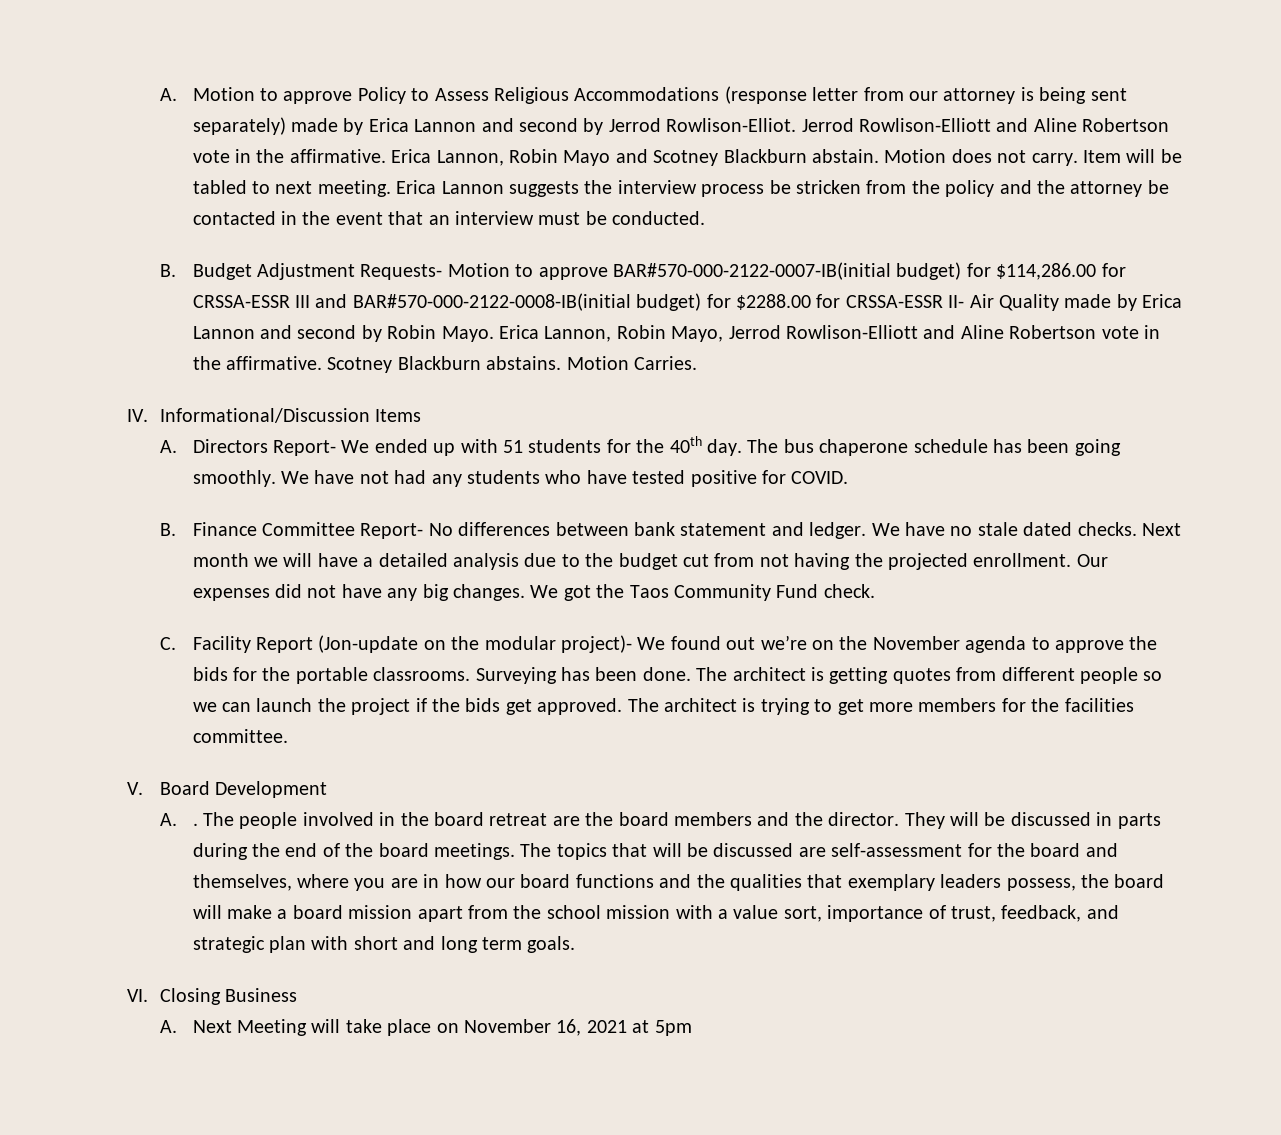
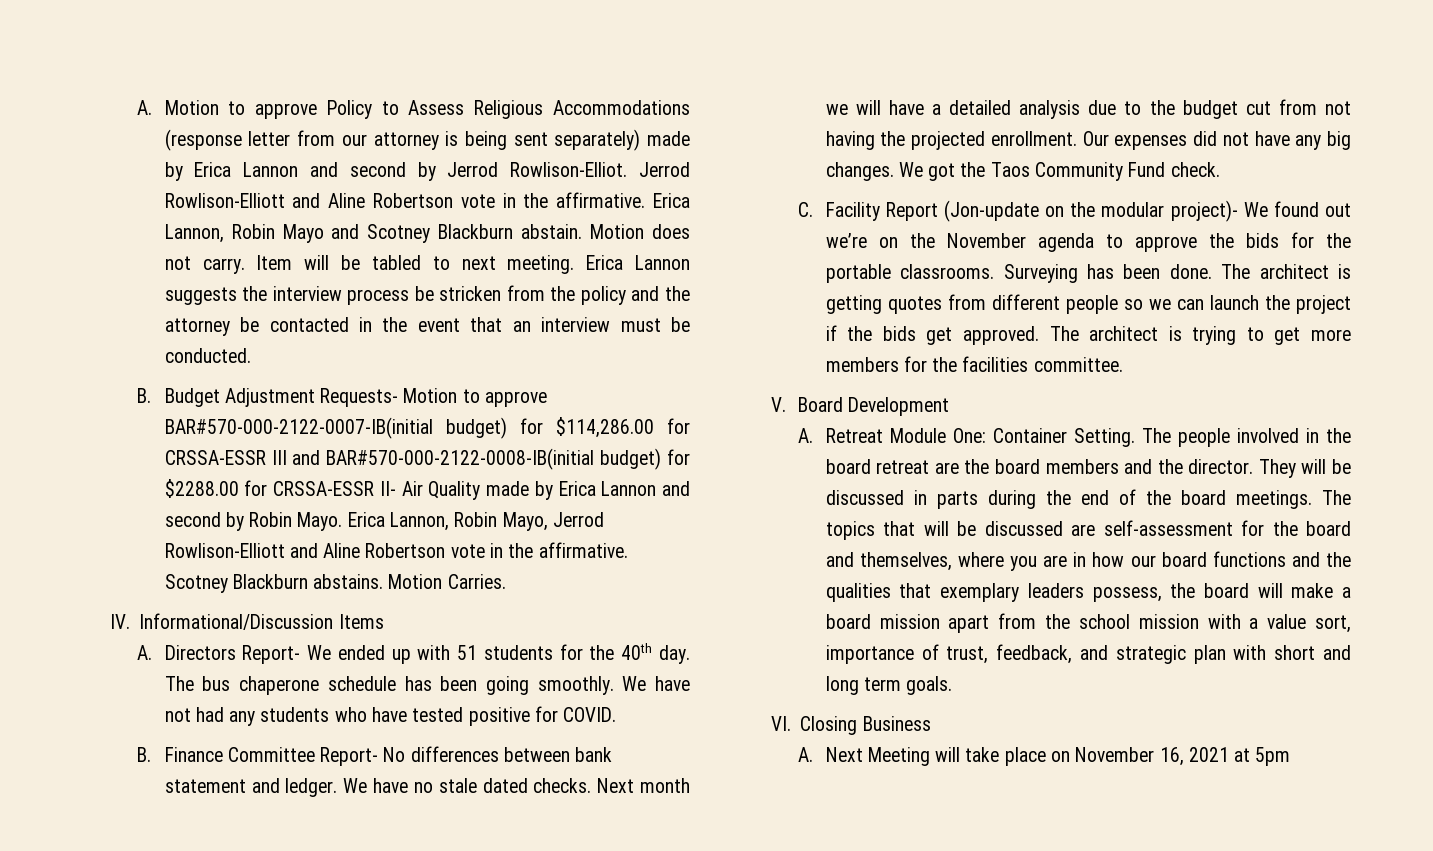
- A. .
+ A. Retreat Module One: Container Setting.

